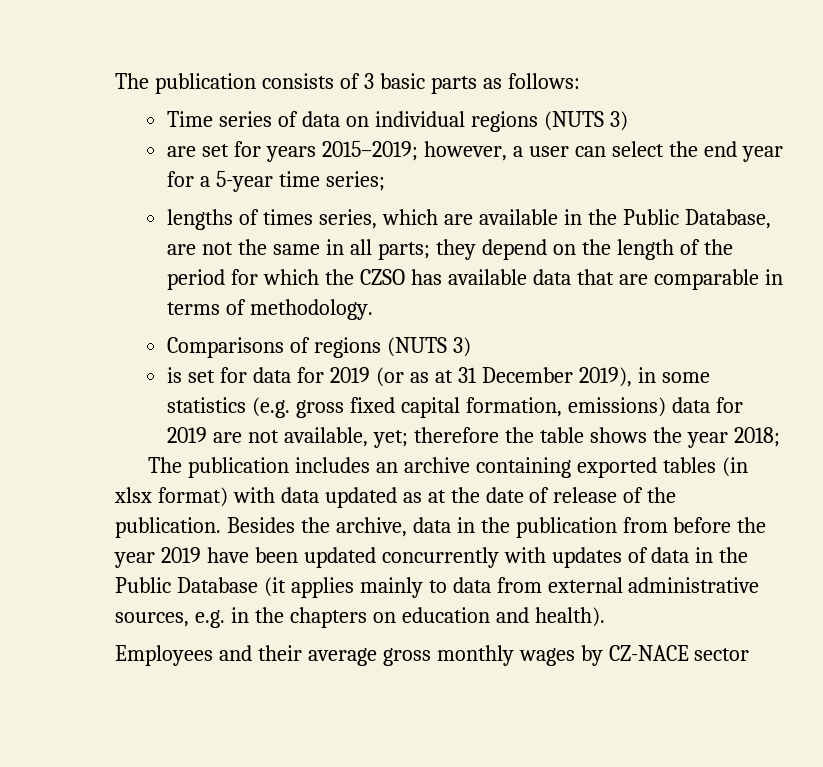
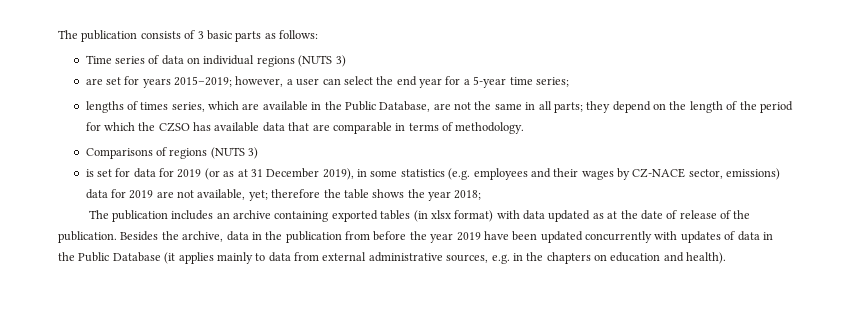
- is set for data for 2019 (or as at 31 December 2019), in some statistics (e.g. gross fixed capital formation, emissions) data for 2019 are not available, yet; therefore the table shows the year 2018;
+ is set for data for 2019 (or as at 31 December 2019), in some statistics (e.g. employees and their wages by CZ-NACE sector, emissions) data for 2019 are not available, yet; therefore the table shows the year 2018;
- Employees and their average gross monthly wages by CZ-NACE sector

